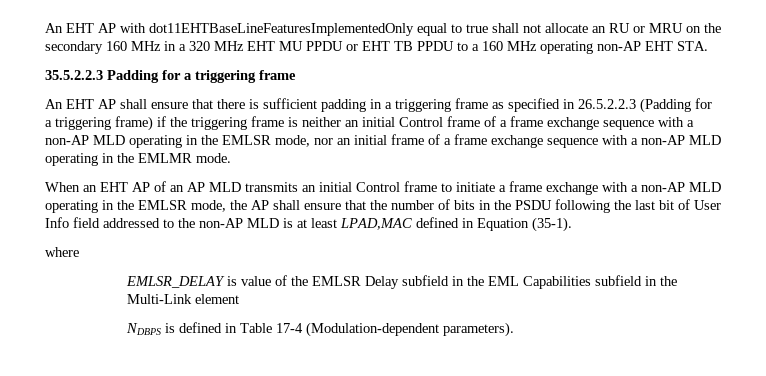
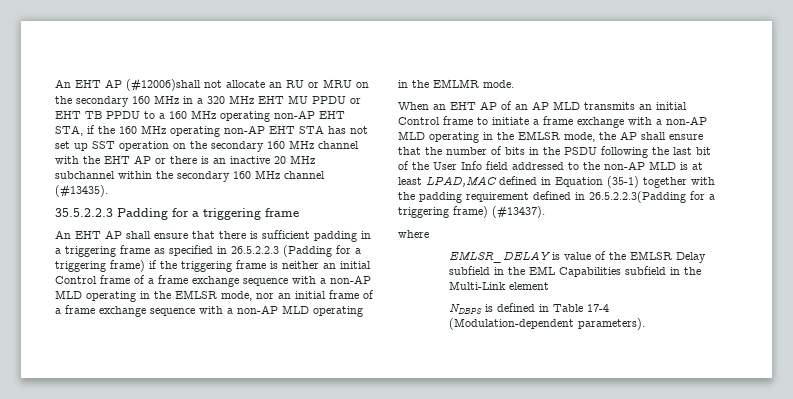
- An EHT AP with dot11EHTBaseLineFeaturesImplementedOnly equal to true shall not allocate an RU or MRU on the secondary 160 MHz in a 320 MHz EHT MU PPDU or EHT TB PPDU to a 160 MHz operating non-AP EHT STA.
+ An EHT AP (#12006)shall not allocate an RU or MRU on the secondary 160 MHz in a 320 MHz EHT MU PPDU or EHT TB PPDU to a 160 MHz operating non-AP EHT STA, if the 160 MHz operating non-AP EHT STA has not set up SST operation on the secondary 160 MHz channel with the EHT AP or there is an inactive 20 MHz subchannel within the secondary 160 MHz channel (#13435).
- When an EHT AP of an AP MLD transmits an initial Control frame to initiate a frame exchange with a non-AP MLD operating in the EMLSR mode, the AP shall ensure that the number of bits in the PSDU following the last bit of User Info field addressed to the non-AP MLD is at least LPAD,MAC defined in Equation (35-1).
+ When an EHT AP of an AP MLD transmits an initial Control frame to initiate a frame exchange with a non-AP MLD operating in the EMLSR mode, the AP shall ensure that the number of bits in the PSDU following the last bit of the User Info field addressed to the non-AP MLD is at least LPAD,MAC defined in Equation (35-1) together with the padding requirement defined in 26.5.2.2.3(Padding for a triggering frame) (#13437).

